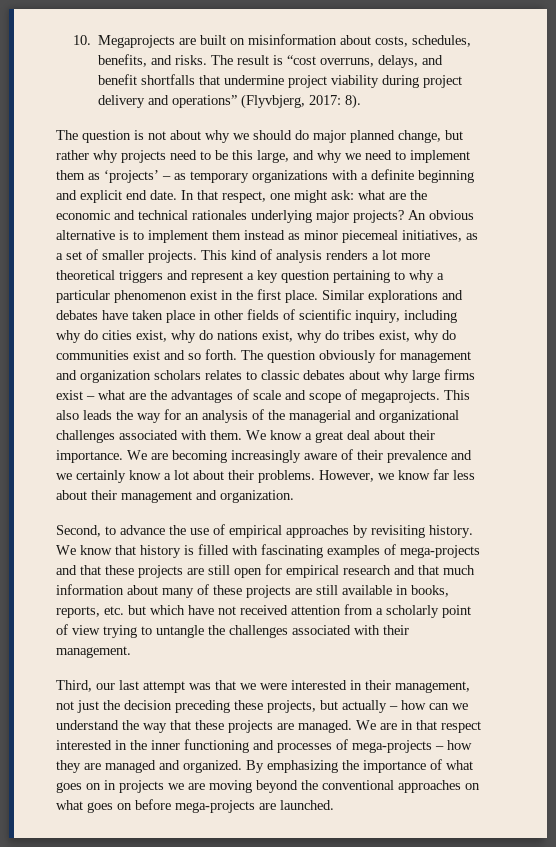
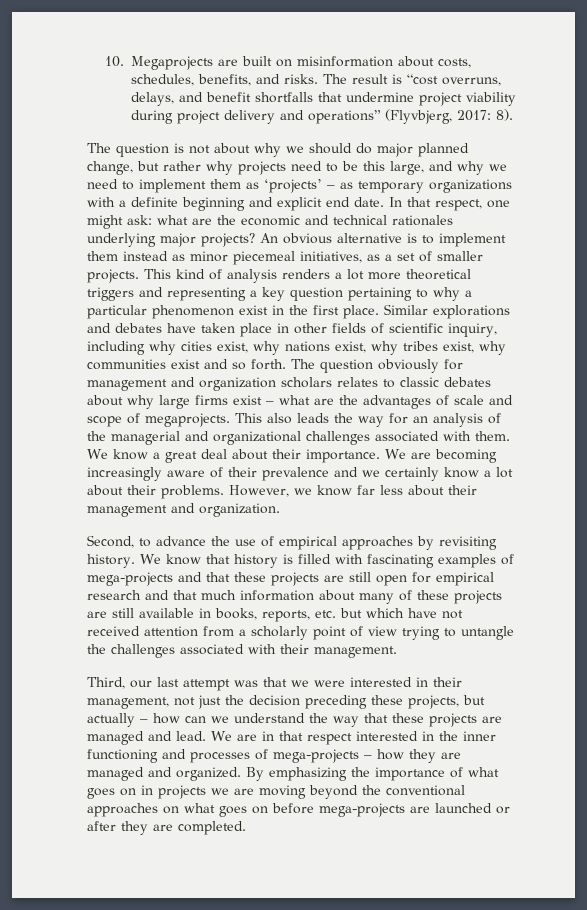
- This kind of analysis renders a lot more theoretical triggers and represent a key question pertaining to why a particular phenomenon exist in the first place.
+ This kind of analysis renders a lot more theoretical triggers and representing a key question pertaining to why a particular phenomenon exist in the first place.
- Similar explorations and debates have taken place in other fields of scientific inquiry, including why do cities exist, why do nations exist, why do tribes exist, why do communities exist and so forth.
+ Similar explorations and debates have taken place in other fields of scientific inquiry, including why cities exist, why nations exist, why tribes exist, why communities exist and so forth.
- Third, our last attempt was that we were interested in their management, not just the decision preceding these projects, but actually – how can we understand the way that these projects are managed.
+ Third, our last attempt was that we were interested in their management, not just the decision preceding these projects, but actually – how can we understand the way that these projects are managed and lead.
- By emphasizing the importance of what goes on in projects we are moving beyond the conventional approaches on what goes on before mega-projects are launched.
+ By emphasizing the importance of what goes on in projects we are moving beyond the conventional approaches on what goes on before mega-projects are launched or after they are completed.

